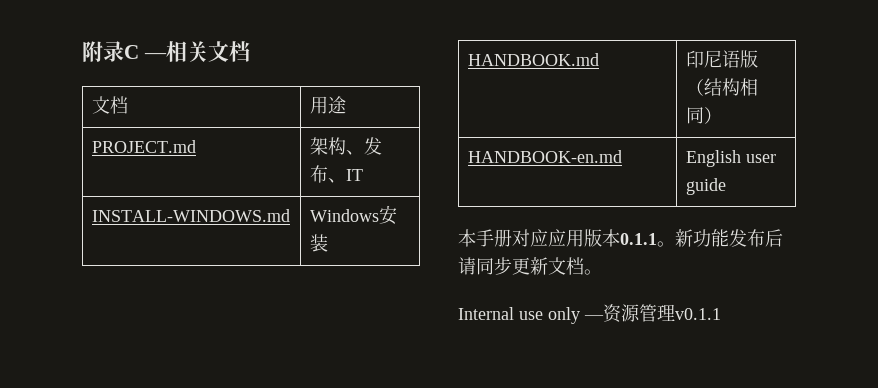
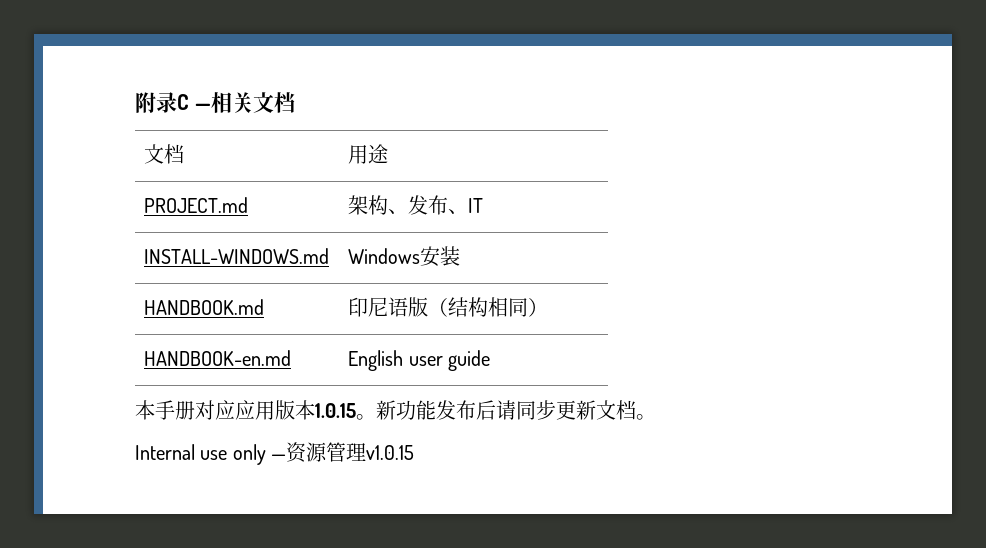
- 本手册对应应用版本0.1.1。
+ 本手册对应应用版本1.0.15。
- Internal use only —资源管理v0.1.1
+ Internal use only —资源管理v1.0.15

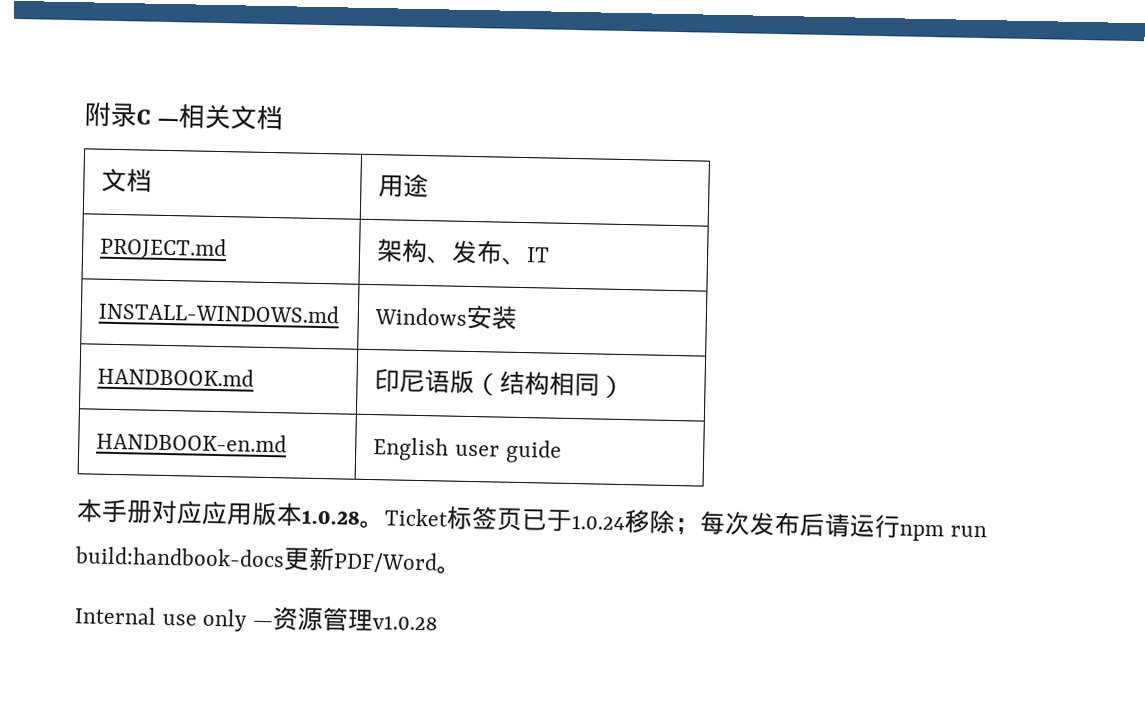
- 本手册对应应用版本1.0.15。新功能发布后请同步更新文档。
+ 本手册对应应用版本1.0.28。Ticket标签页已于1.0.24移除；每次发布后请运行npm run build:handbook-docs更新PDF/Word。
- Internal use only —资源管理v1.0.15
+ Internal use only —资源管理v1.0.28

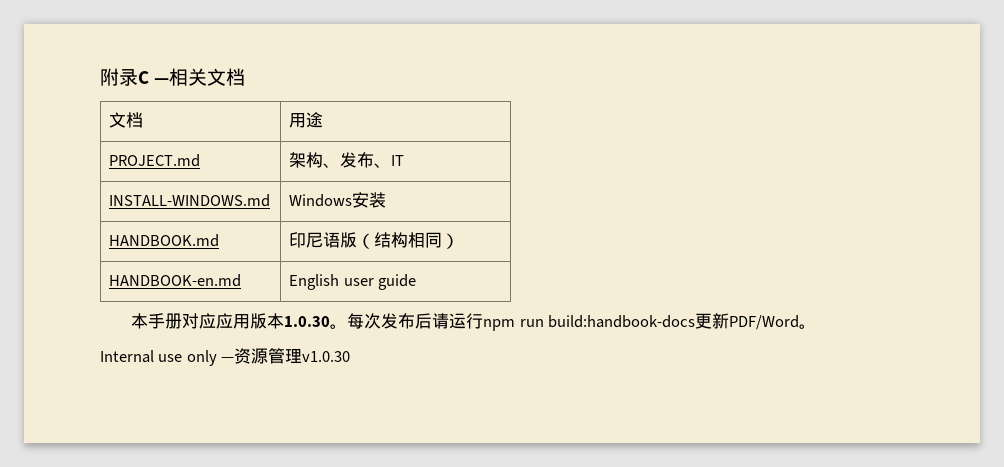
- 本手册对应应用版本1.0.28。Ticket标签页已于1.0.24移除；每次发布后请运行npm run build:handbook-docs更新PDF/Word。
+ 本手册对应应用版本1.0.30。每次发布后请运行npm run build:handbook-docs更新PDF/Word。
- Internal use only —资源管理v1.0.28
+ Internal use only —资源管理v1.0.30

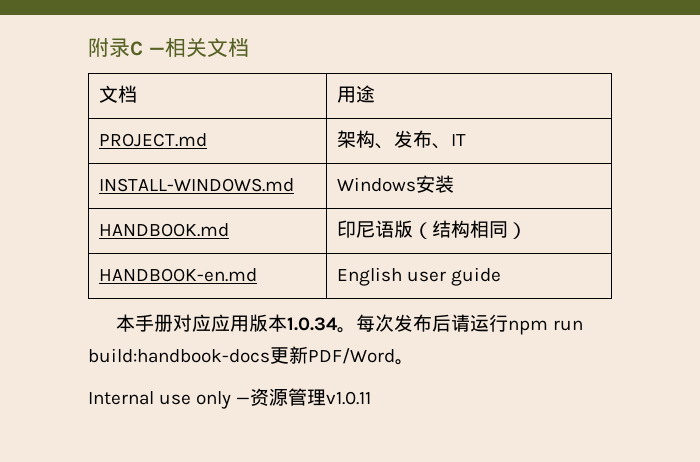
- 本手册对应应用版本1.0.30。
+ 本手册对应应用版本1.0.34。
- Internal use only —资源管理v1.0.30
+ Internal use only —资源管理v1.0.11

